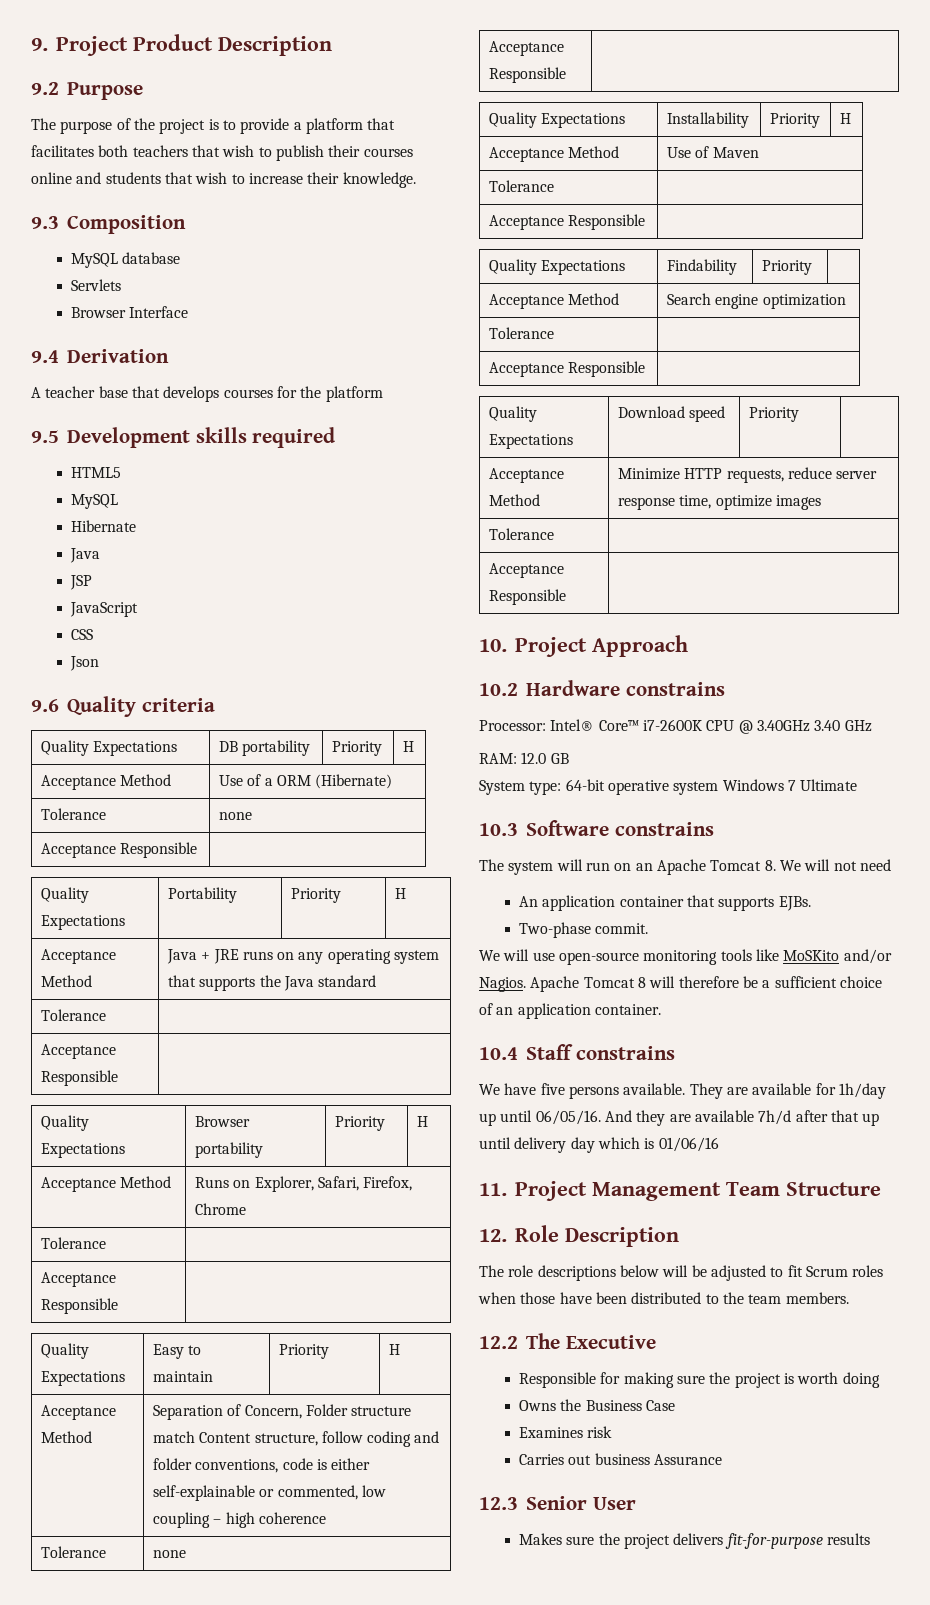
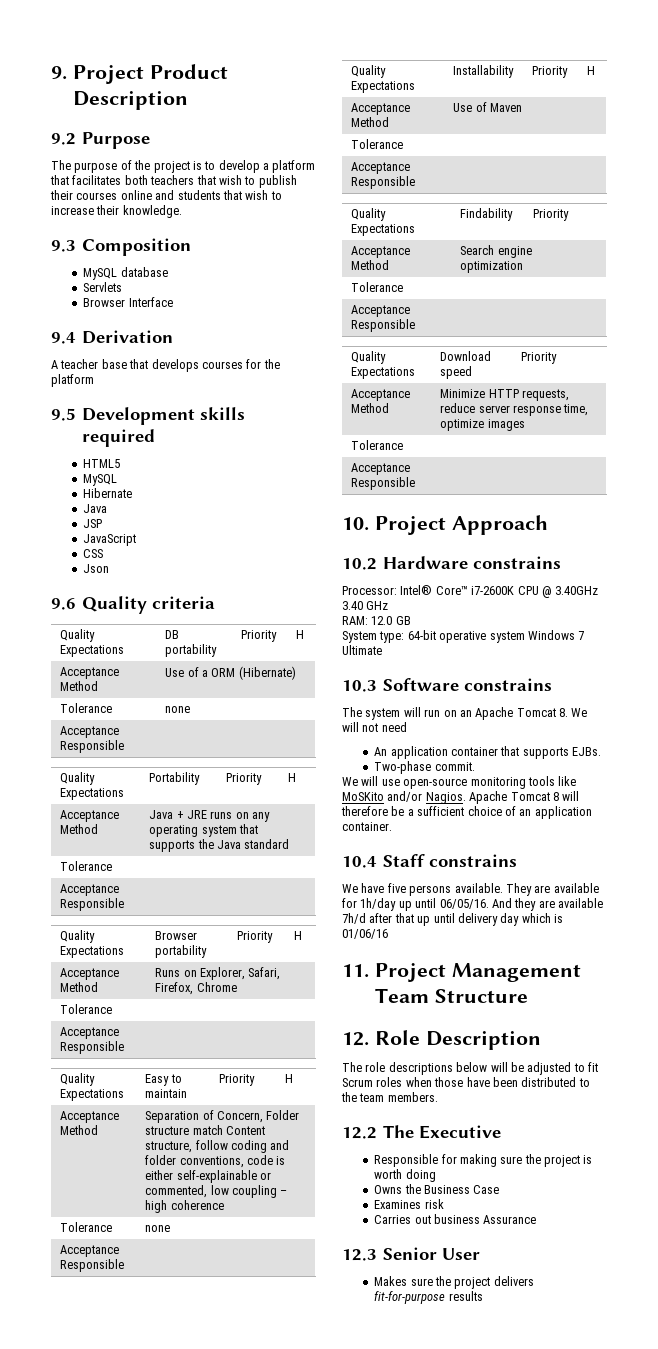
- The purpose of the project is to provide a platform that facilitates both teachers that wish to publish their courses online and students that wish to increase their knowledge.
+ The purpose of the project is to develop a platform that facilitates both teachers that wish to publish their courses online and students that wish to increase their knowledge.

